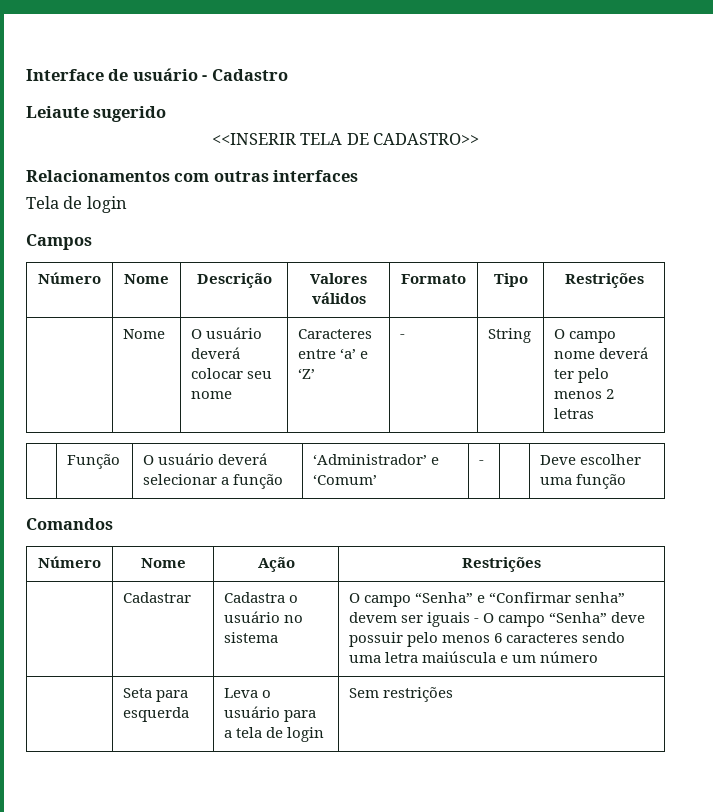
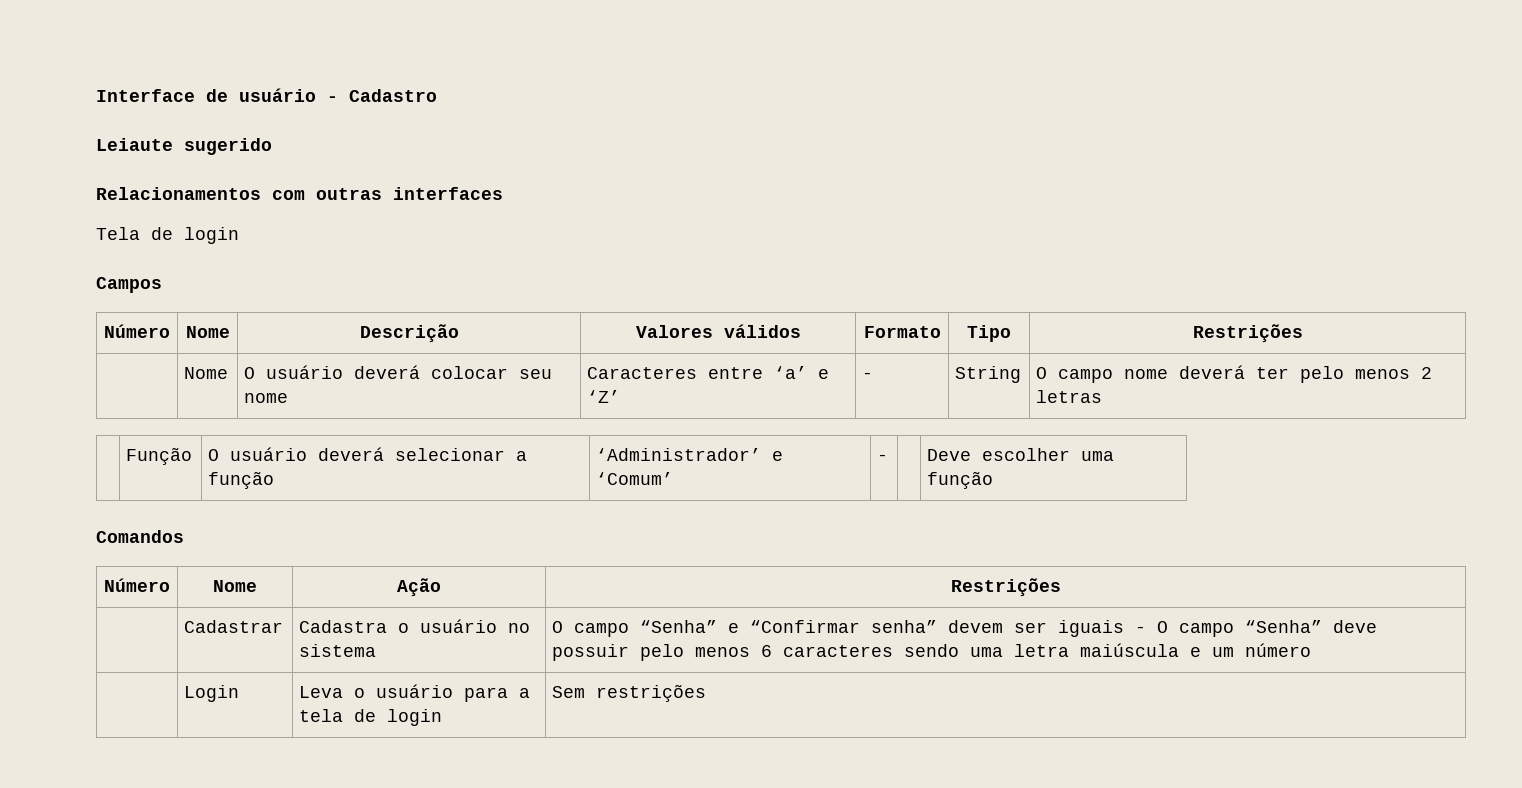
- <<INSERIR TELA DE CADASTRO>>
- | Seta para esquerda | Leva o usuário para a tela de login | Sem restrições
+ | Login | Leva o usuário para a tela de login | Sem restrições

